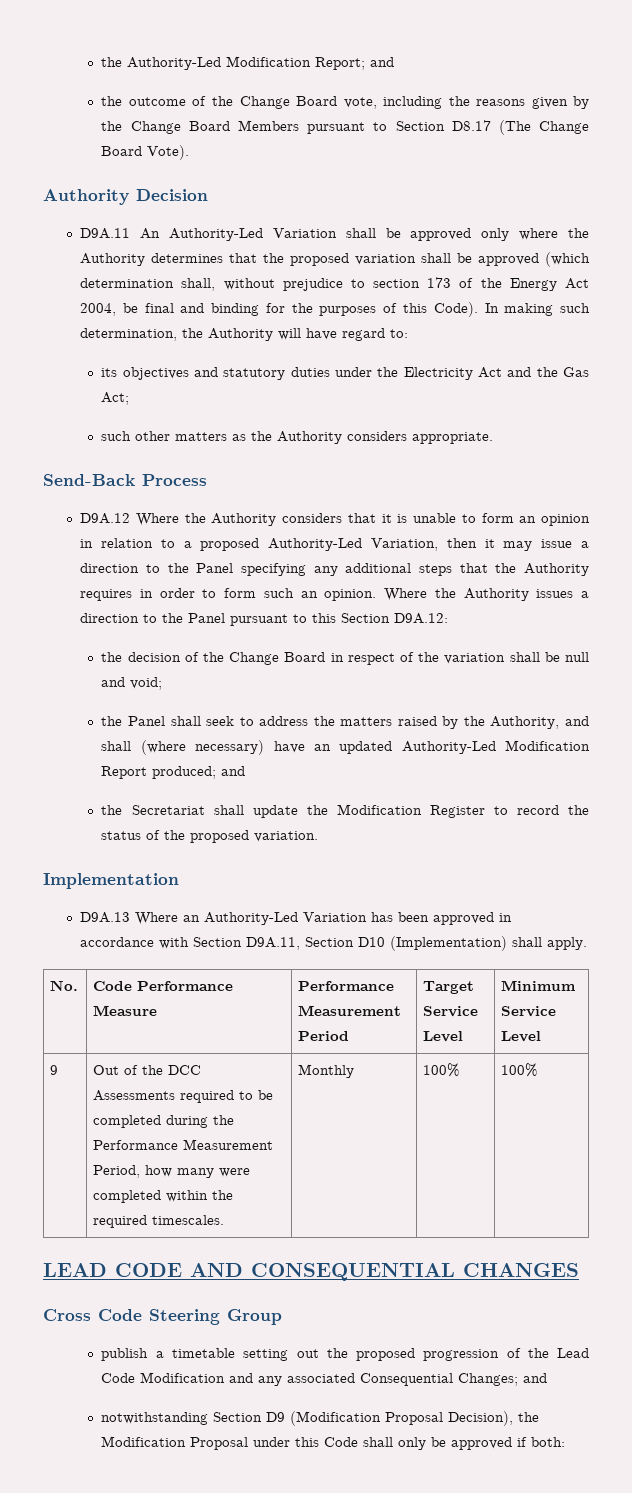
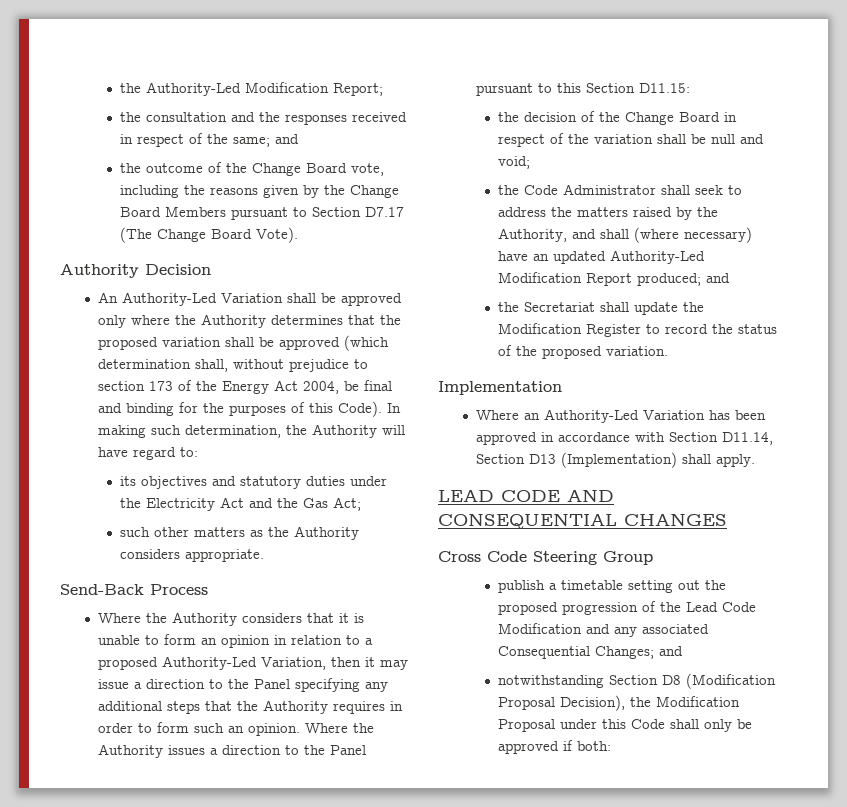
- the Authority-Led Modification Report; and
+ the Authority-Led Modification Report;
+ the consultation and the responses received in respect of the same; and
- the outcome of the Change Board vote, including the reasons given by the Change Board Members pursuant to Section D8.17 (The Change Board Vote).
+ the outcome of the Change Board vote, including the reasons given by the Change Board Members pursuant to Section D7.17 (The Change Board Vote).
- D9A.11 An Authority-Led Variation shall be approved only where the Authority determines that the proposed variation shall be approved (which determination shall, without prejudice to section 173 of the Energy Act 2004, be final and binding for the purposes of this Code).
+ An Authority-Led Variation shall be approved only where the Authority determines that the proposed variation shall be approved (which determination shall, without prejudice to section 173 of the Energy Act 2004, be final and binding for the purposes of this Code).
- D9A.12 Where the Authority considers that it is unable to form an opinion in relation to a proposed Authority-Led Variation, then it may issue a direction to the Panel specifying any additional steps that the Authority requires in order to form such an opinion.
+ Where the Authority considers that it is unable to form an opinion in relation to a proposed Authority-Led Variation, then it may issue a direction to the Panel specifying any additional steps that the Authority requires in order to form such an opinion.
- Where the Authority issues a direction to the Panel pursuant to this Section D9A.12:
+ Where the Authority issues a direction to the Panel pursuant to this Section D11.15:
- the Panel shall seek to address the matters raised by the Authority, and shall (where necessary) have an updated Authority-Led Modification Report produced; and
+ the Code Administrator shall seek to address the matters raised by the Authority, and shall (where necessary) have an updated Authority-Led Modification Report produced; and
- D9A.13 Where an Authority-Led Variation has been approved in accordance with Section D9A.11, Section D10 (Implementation) shall apply.
+ Where an Authority-Led Variation has been approved in accordance with Section D11.14, Section D13 (Implementation) shall apply.
- No. | Code Performance Measure | Performance Measurement Period | Target Service Level | Minimum Service Level
- 9 | Out of the DCC Assessments required to be completed during the Performance Measurement Period, how many were completed within the required timescales. | Monthly | 100% | 100%
- notwithstanding Section D9 (Modification Proposal Decision), the Modification Proposal under this Code shall only be approved if both:
+ notwithstanding Section D8 (Modification Proposal Decision), the Modification Proposal under this Code shall only be approved if both:

